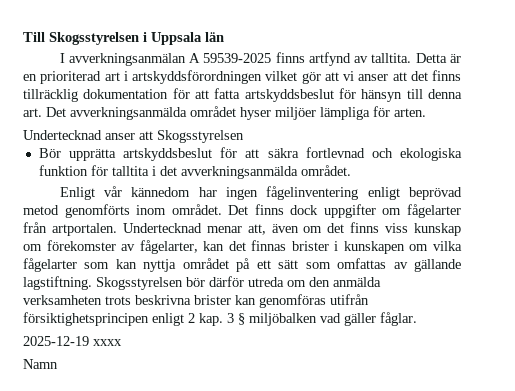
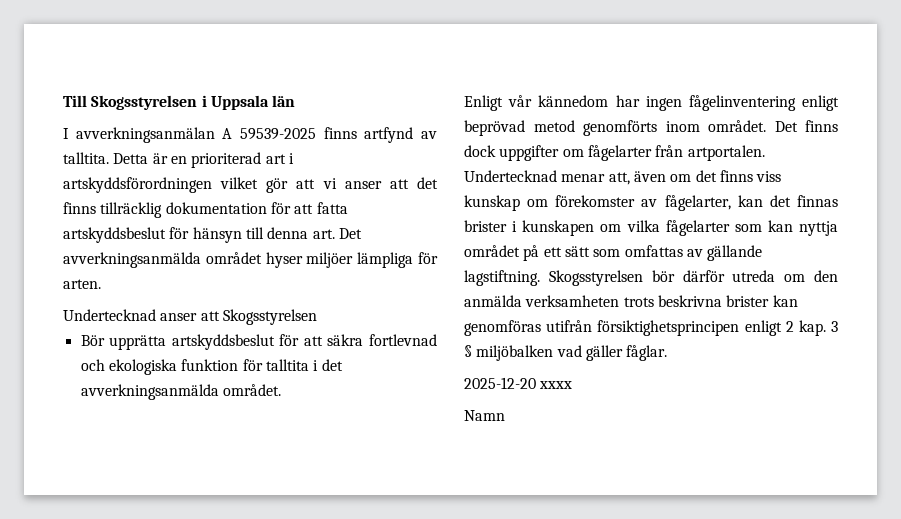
- 2025-12-19 xxxx
+ 2025-12-20 xxxx

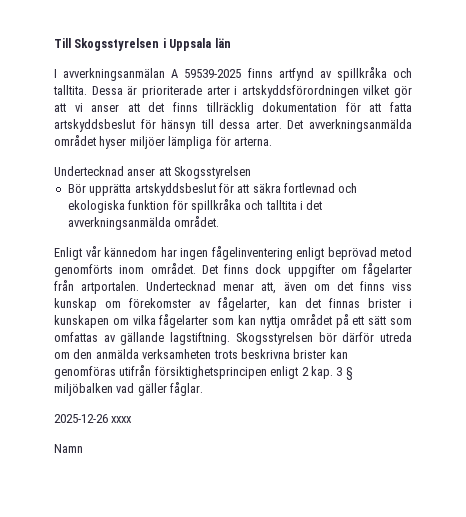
- I avverkningsanmälan A 59539-2025 finns artfynd av talltita. Detta är en prioriterad art i artskyddsförordningen vilket gör att vi anser att det finns tillräcklig dokumentation för att fatta artskyddsbeslut för hänsyn till denna art. Det avverkningsanmälda området hyser miljöer lämpliga för arten.
+ I avverkningsanmälan A 59539-2025 finns artfynd av spillkråka och talltita. Dessa är prioriterade arter i artskyddsförordningen vilket gör att vi anser att det finns tillräcklig dokumentation för att fatta artskyddsbeslut för hänsyn till dessa arter. Det avverkningsanmälda området hyser miljöer lämpliga för arterna.
- Bör upprätta artskyddsbeslut för att säkra fortlevnad och ekologiska funktion för talltita i det avverkningsanmälda området.
+ Bör upprätta artskyddsbeslut för att säkra fortlevnad och ekologiska funktion för spillkråka och talltita i det avverkningsanmälda området.
- 2025-12-20 xxxx
+ 2025-12-26 xxxx

